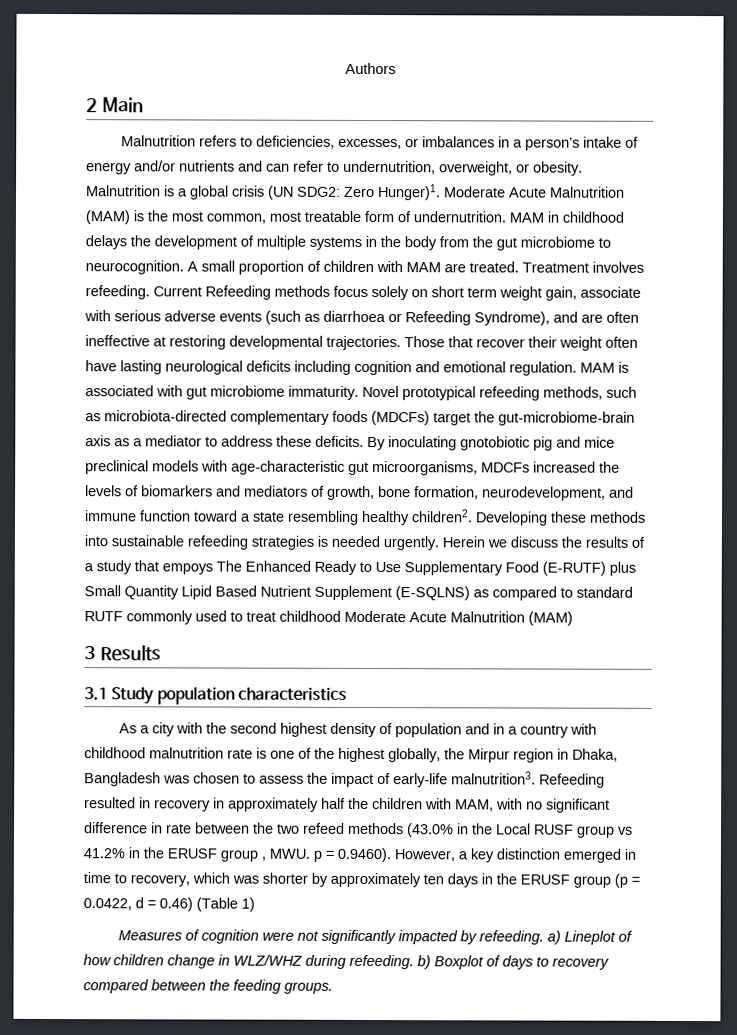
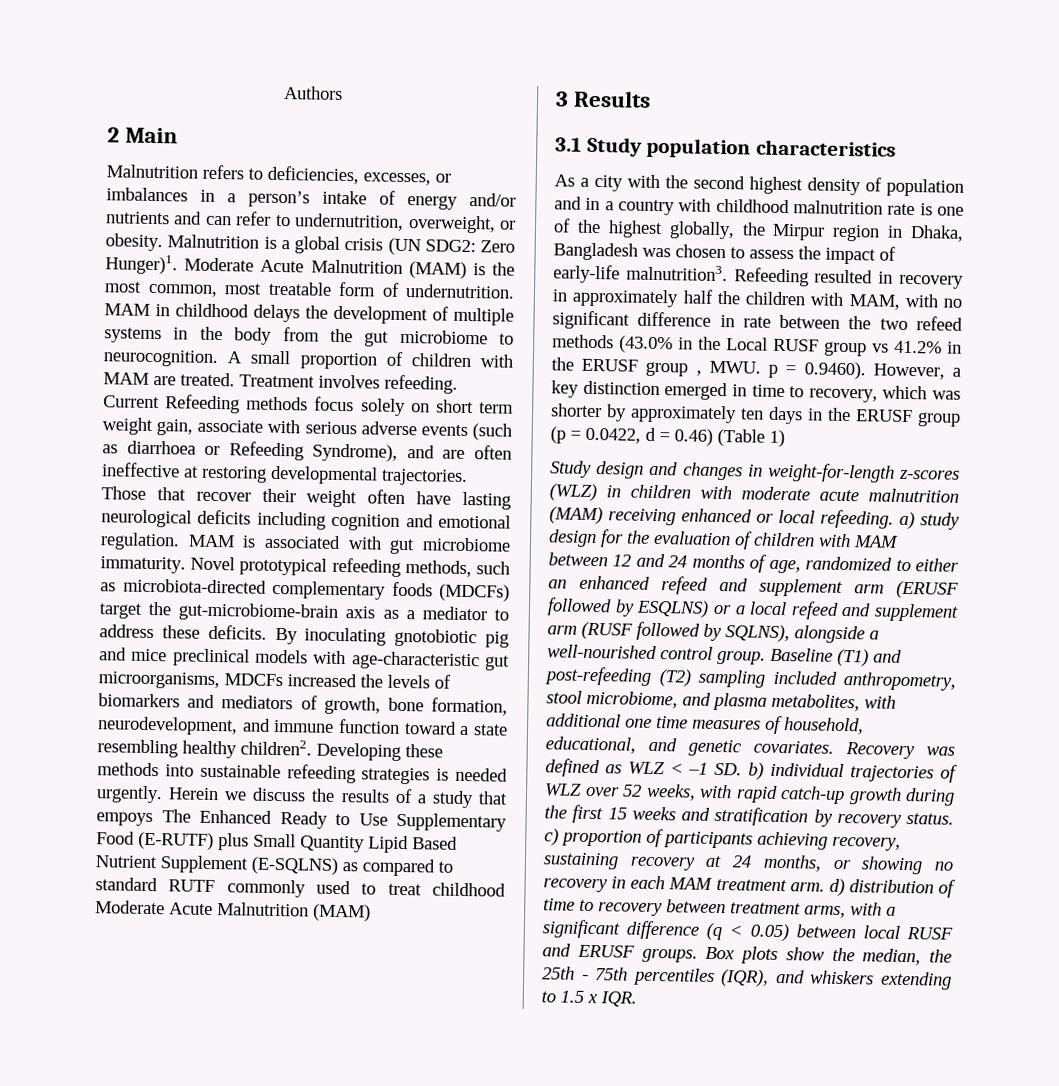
- Measures of cognition were not significantly impacted by refeeding. a) Lineplot of how children change in WLZ/WHZ during refeeding. b) Boxplot of days to recovery compared between the feeding groups.
+ Study design and changes in weight-for-length z-scores (WLZ) in children with moderate acute malnutrition (MAM) receiving enhanced or local refeeding. a) study design for the evaluation of children with MAM between 12 and 24 months of age, randomized to either an enhanced refeed and supplement arm (ERUSF followed by ESQLNS) or a local refeed and supplement arm (RUSF followed by SQLNS), alongside a well-nourished control group. Baseline (T1) and post-refeeding (T2) sampling included anthropometry, stool microbiome, and plasma metabolites, with additional one time measures of household, educational, and genetic covariates. Recovery was defined as WLZ < –1 SD. b) individual trajectories of WLZ over 52 weeks, with rapid catch-up growth during the first 15 weeks and stratification by recovery status. c) proportion of participants achieving recovery, sustaining recovery at 24 months, or showing no recovery in each MAM treatment arm. d) distribution of time to recovery between treatment arms, with a significant difference (q < 0.05) between local RUSF and ERUSF groups. Box plots show the median, the 25th - 75th percentiles (IQR), and whiskers extending to 1.5 x IQR.

